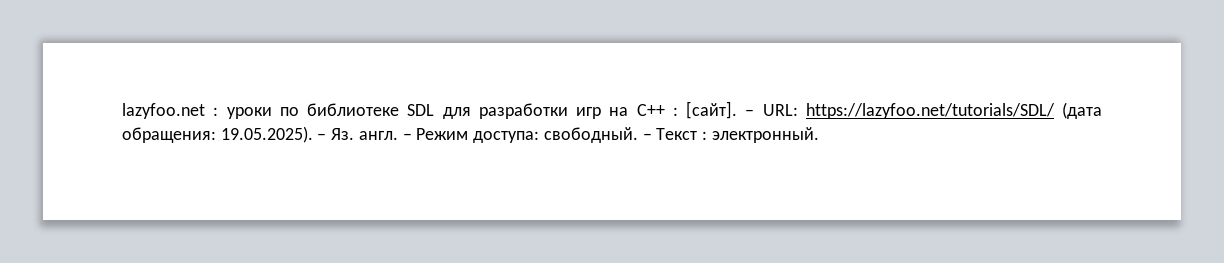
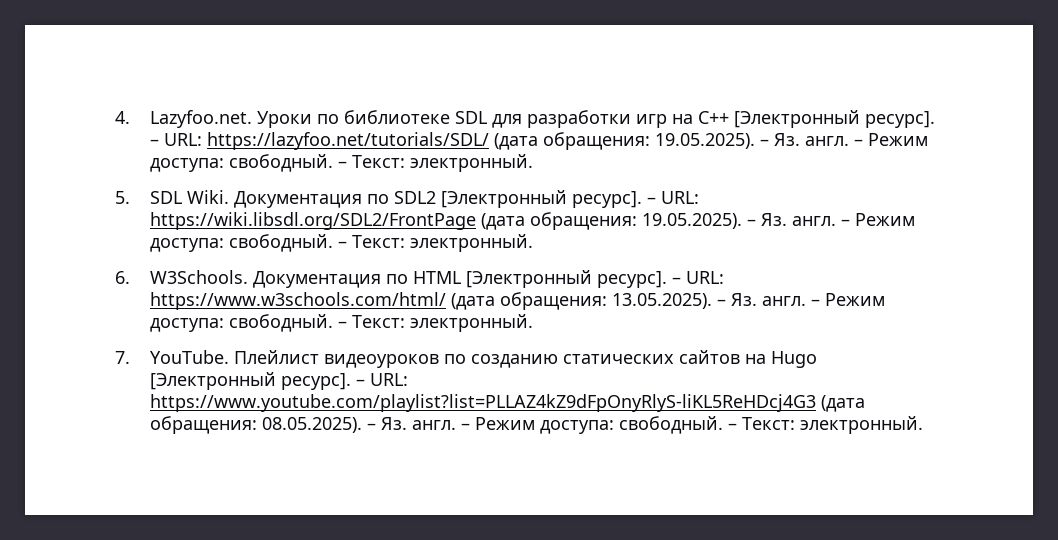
- lazyfoo.net : уроки по библиотеке SDL для разработки игр на C++ : [сайт].
+ 4. Lazyfoo.net. Уроки по библиотеке SDL для разработки игр на C++ [Электронный ресурс].
- – URL: https://lazyfoo.net/tutorials/SDL/ (дата обращения: 19.05.2025). – Яз. англ. – Режим доступа: свободный. – Текст : электронный.
+ – URL: https://lazyfoo.net/tutorials/SDL/ (дата обращения: 19.05.2025). – Яз. англ. – Режим доступа: свободный. – Текст: электронный.
+ 5. SDL Wiki. Документация по SDL2 [Электронный ресурс]. – URL: https://wiki.libsdl.org/SDL2/FrontPage (дата обращения: 19.05.2025). – Яз. англ. – Режим доступа: свободный. – Текст: электронный.
+ 6. W3Schools. Документация по HTML [Электронный ресурс]. – URL: https://www.w3schools.com/html/ (дата обращения: 13.05.2025). – Яз. англ. – Режим доступа: свободный. – Текст: электронный.
+ 7. YouTube. Плейлист видеоуроков по созданию статических сайтов на Hugo [Электронный ресурс]. – URL: https://www.youtube.com/playlist?list=PLLAZ4kZ9dFpOnyRlyS-liKL5ReHDcj4G3 (дата обращения: 08.05.2025). – Яз. англ. – Режим доступа: свободный. – Текст: электронный.

